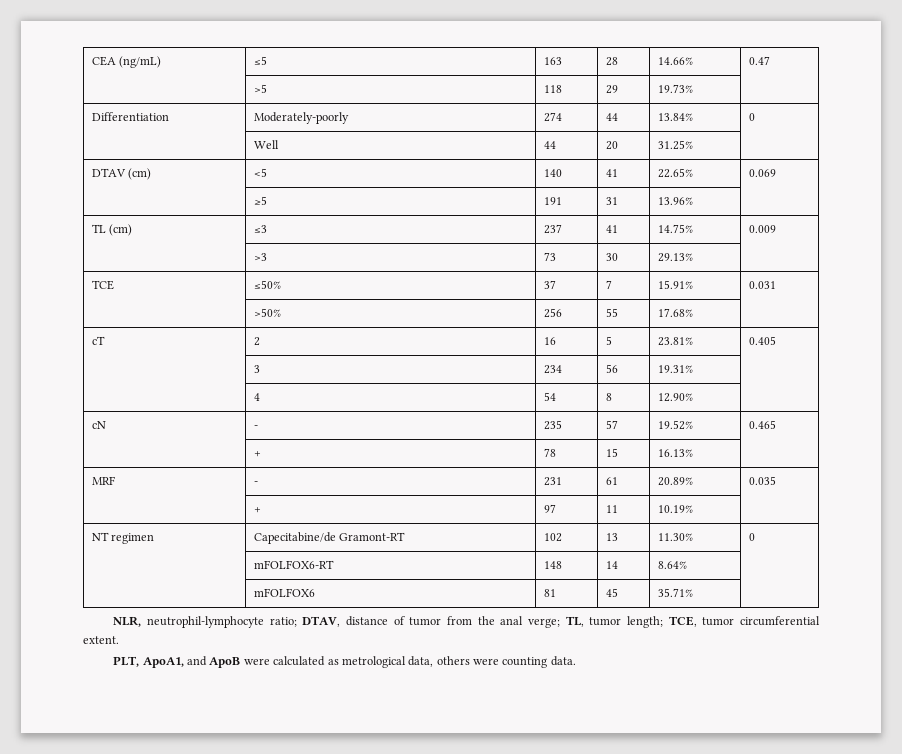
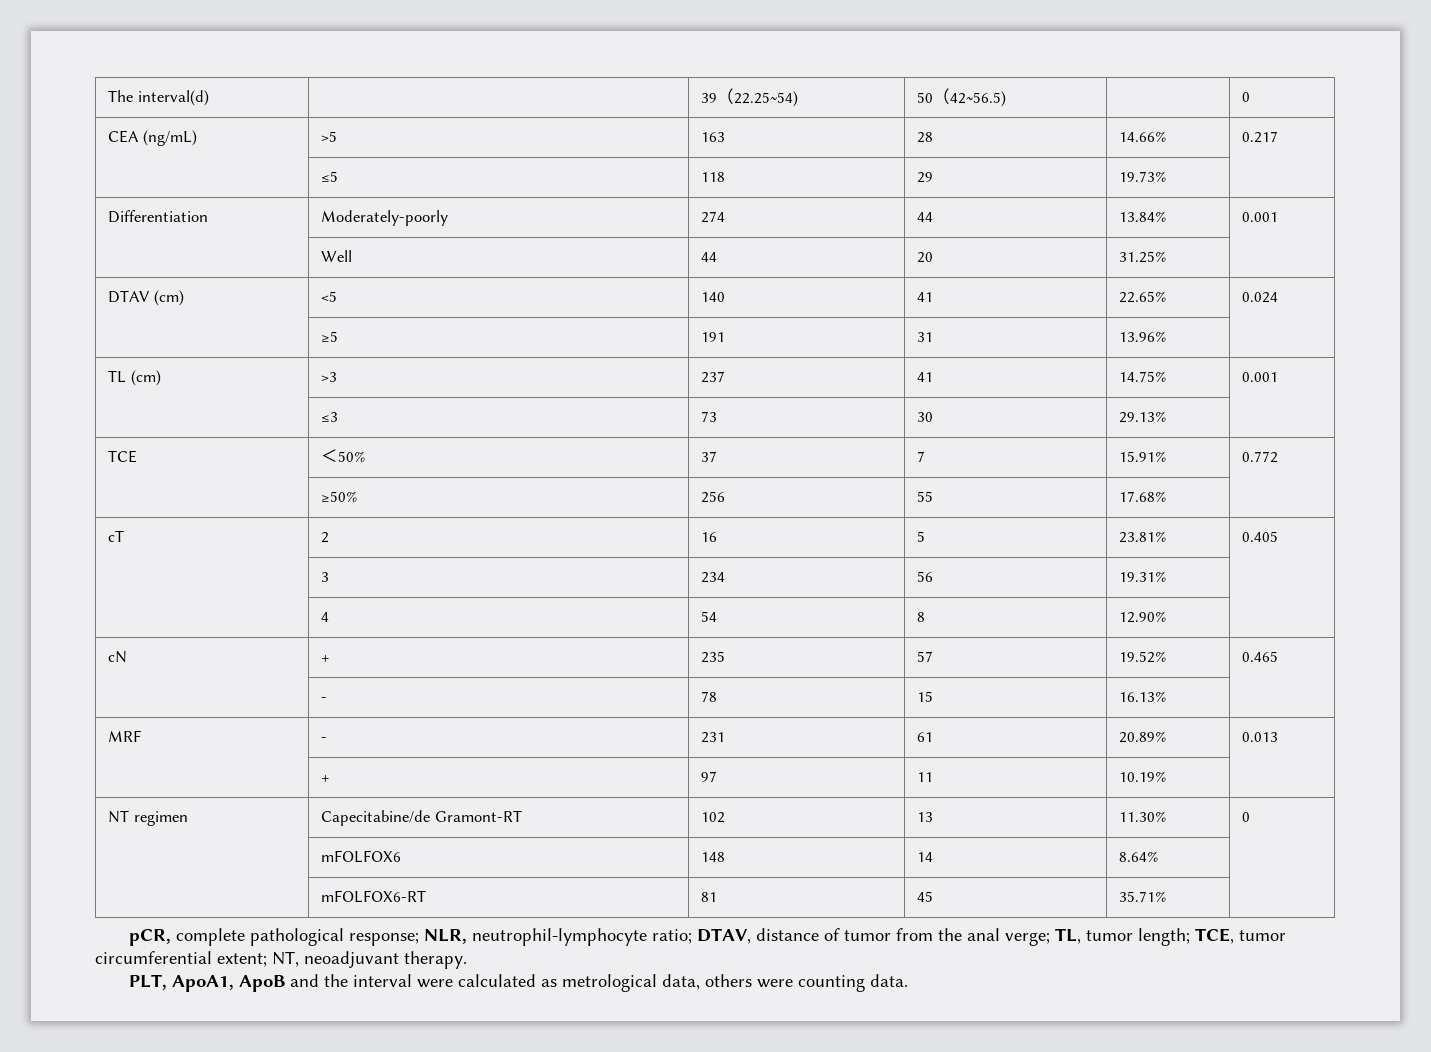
+ The interval(d) | | 39（22.25~54) | 50（42~56.5) | | 0
- CEA (ng/mL) | ≤5 | 163 | 28 | 14.66% | 0.47
- | >5 | 118 | 29 | 19.73% |
+ CEA (ng/mL) | >5 | 163 | 28 | 14.66% | 0.217
+ | ≤5 | 118 | 29 | 19.73% |
- Differentiation | Moderately-poorly | 274 | 44 | 13.84% | 0
+ Differentiation | Moderately-poorly | 274 | 44 | 13.84% | 0.001
- DTAV (cm) | <5 | 140 | 41 | 22.65% | 0.069
+ DTAV (cm) | <5 | 140 | 41 | 22.65% | 0.024
- TL (cm) | ≤3 | 237 | 41 | 14.75% | 0.009
- | >3 | 73 | 30 | 29.13% |
+ TL (cm) | >3 | 237 | 41 | 14.75% | 0.001
+ | ≤3 | 73 | 30 | 29.13% |
- TCE | ≤50% | 37 | 7 | 15.91% | 0.031
- | >50% | 256 | 55 | 17.68% |
+ TCE | ＜50% | 37 | 7 | 15.91% | 0.772
+ | ≥50% | 256 | 55 | 17.68% |
- cN | - | 235 | 57 | 19.52% | 0.465
+ cN | + | 235 | 57 | 19.52% | 0.465
- | + | 78 | 15 | 16.13% |
+ | - | 78 | 15 | 16.13% |
- MRF | - | 231 | 61 | 20.89% | 0.035
+ MRF | - | 231 | 61 | 20.89% | 0.013
- | mFOLFOX6-RT | 148 | 14 | 8.64% |
+ | mFOLFOX6 | 148 | 14 | 8.64% |
- | mFOLFOX6 | 81 | 45 | 35.71% |
+ | mFOLFOX6-RT | 81 | 45 | 35.71% |
- NLR, neutrophil-lymphocyte ratio; DTAV, distance of tumor from the anal verge; TL, tumor length; TCE, tumor circumferential extent.
- PLT, ApoA1, and ApoB were calculated as metrological data, others were counting data.
+ pCR, complete pathological response; NLR, neutrophil-lymphocyte ratio; DTAV, distance of tumor from the anal verge; TL, tumor length; TCE, tumor circumferential extent; NT, neoadjuvant therapy.
+ PLT, ApoA1, ApoB and the interval were calculated as metrological data, others were counting data.

